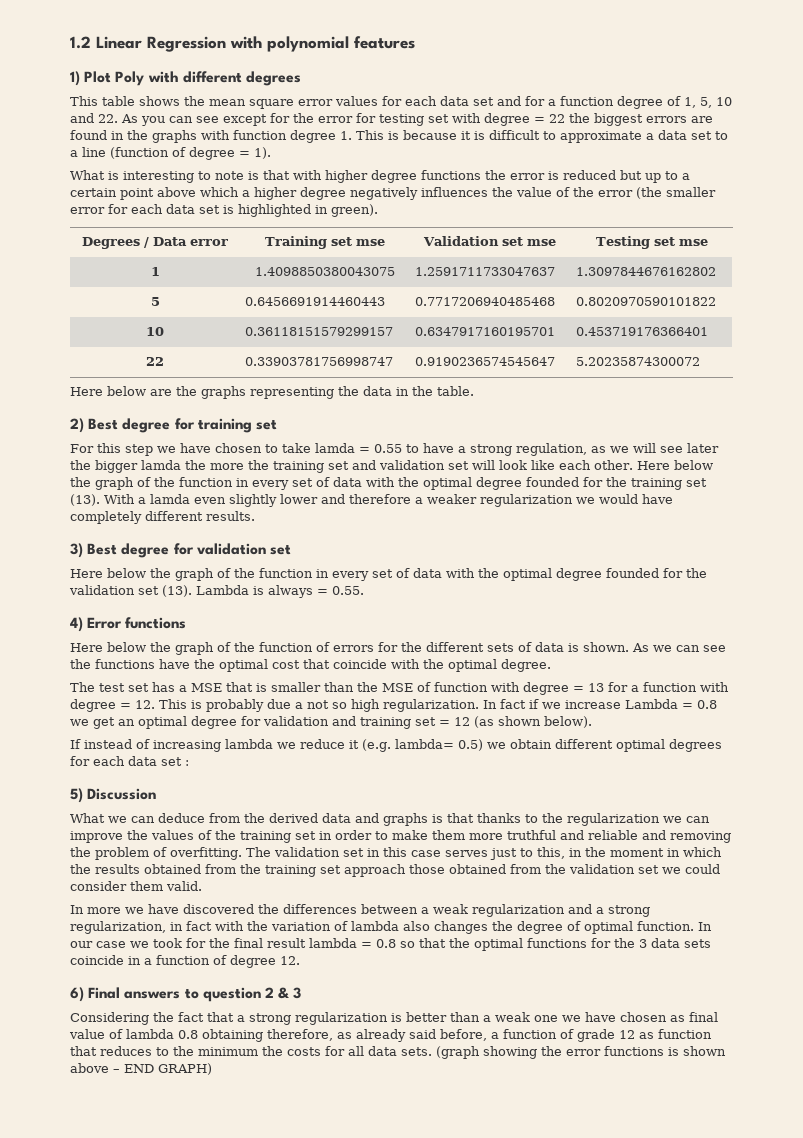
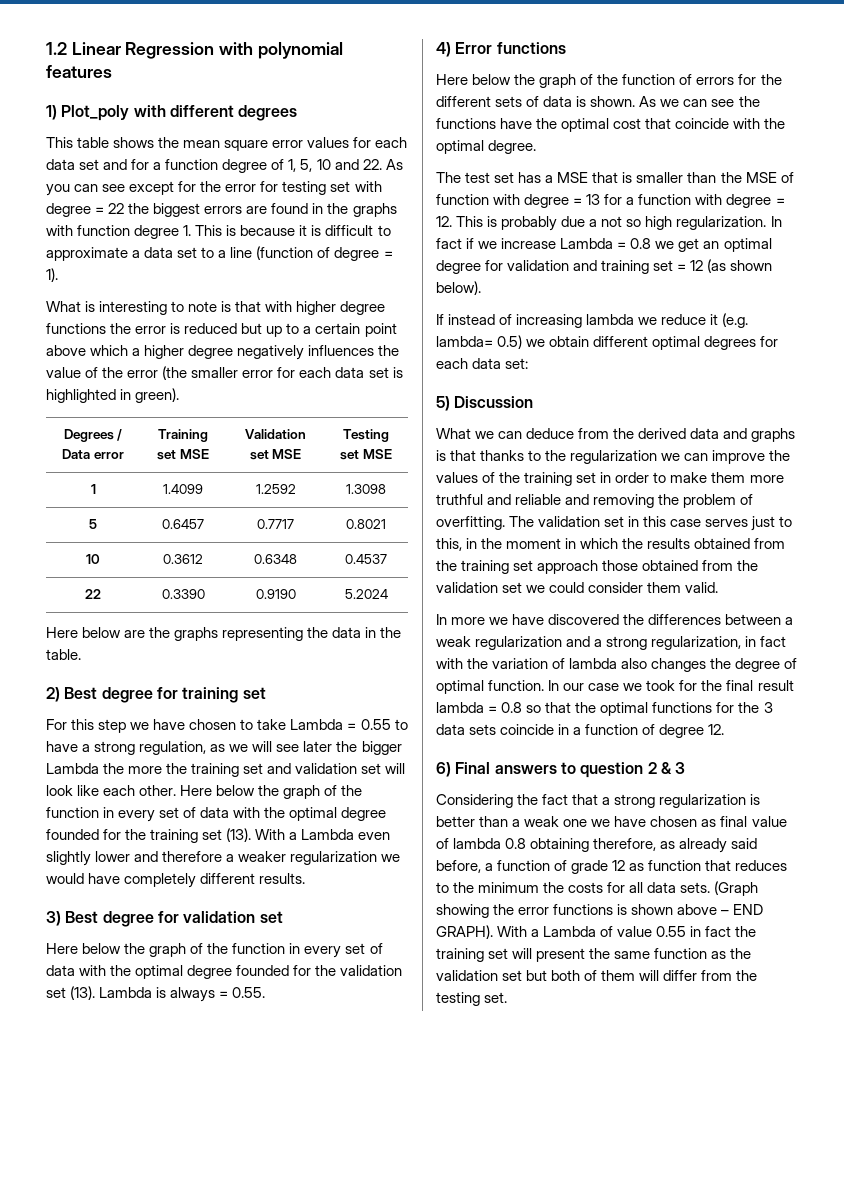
- 1) Plot Poly with different degrees
+ 1) Plot_poly with different degrees
- Degrees / Data error | Training set mse | Validation set mse | Testing set mse
+ Degrees / Data error | Training set MSE | Validation set MSE | Testing set MSE
- 1 | 1.4098850380043075 | 1.2591711733047637 | 1.3097844676162802
- 5 | 0.6456691914460443 | 0.7717206940485468 | 0.8020970590101822
- 10 | 0.36118151579299157 | 0.6347917160195701 | 0.453719176366401
- 22 | 0.33903781756998747 | 0.9190236574545647 | 5.20235874300072
+ 1 | 1.4099 | 1.2592 | 1.3098
+ 5 | 0.6457 | 0.7717 | 0.8021
+ 10 | 0.3612 | 0.6348 | 0.4537
+ 22 | 0.3390 | 0.9190 | 5.2024
- For this step we have chosen to take lamda = 0.55 to have a strong regulation, as we will see later the bigger lamda the more the training set and validation set will look like each other.
+ For this step we have chosen to take Lambda = 0.55 to have a strong regulation, as we will see later the bigger Lambda the more the training set and validation set will look like each other.
- With a lamda even slightly lower and therefore a weaker regularization we would have completely different results.
+ With a Lambda even slightly lower and therefore a weaker regularization we would have completely different results.
- If instead of increasing lambda we reduce it (e.g. lambda= 0.5) we obtain different optimal degrees for each data set :
+ If instead of increasing lambda we reduce it (e.g. lambda= 0.5) we obtain different optimal degrees for each data set:
- (graph showing the error functions is shown above – END GRAPH)
+ (Graph showing the error functions is shown above – END GRAPH). With a Lambda of value 0.55 in fact the training set will present the same function as the validation set but both of them will differ from the testing set.

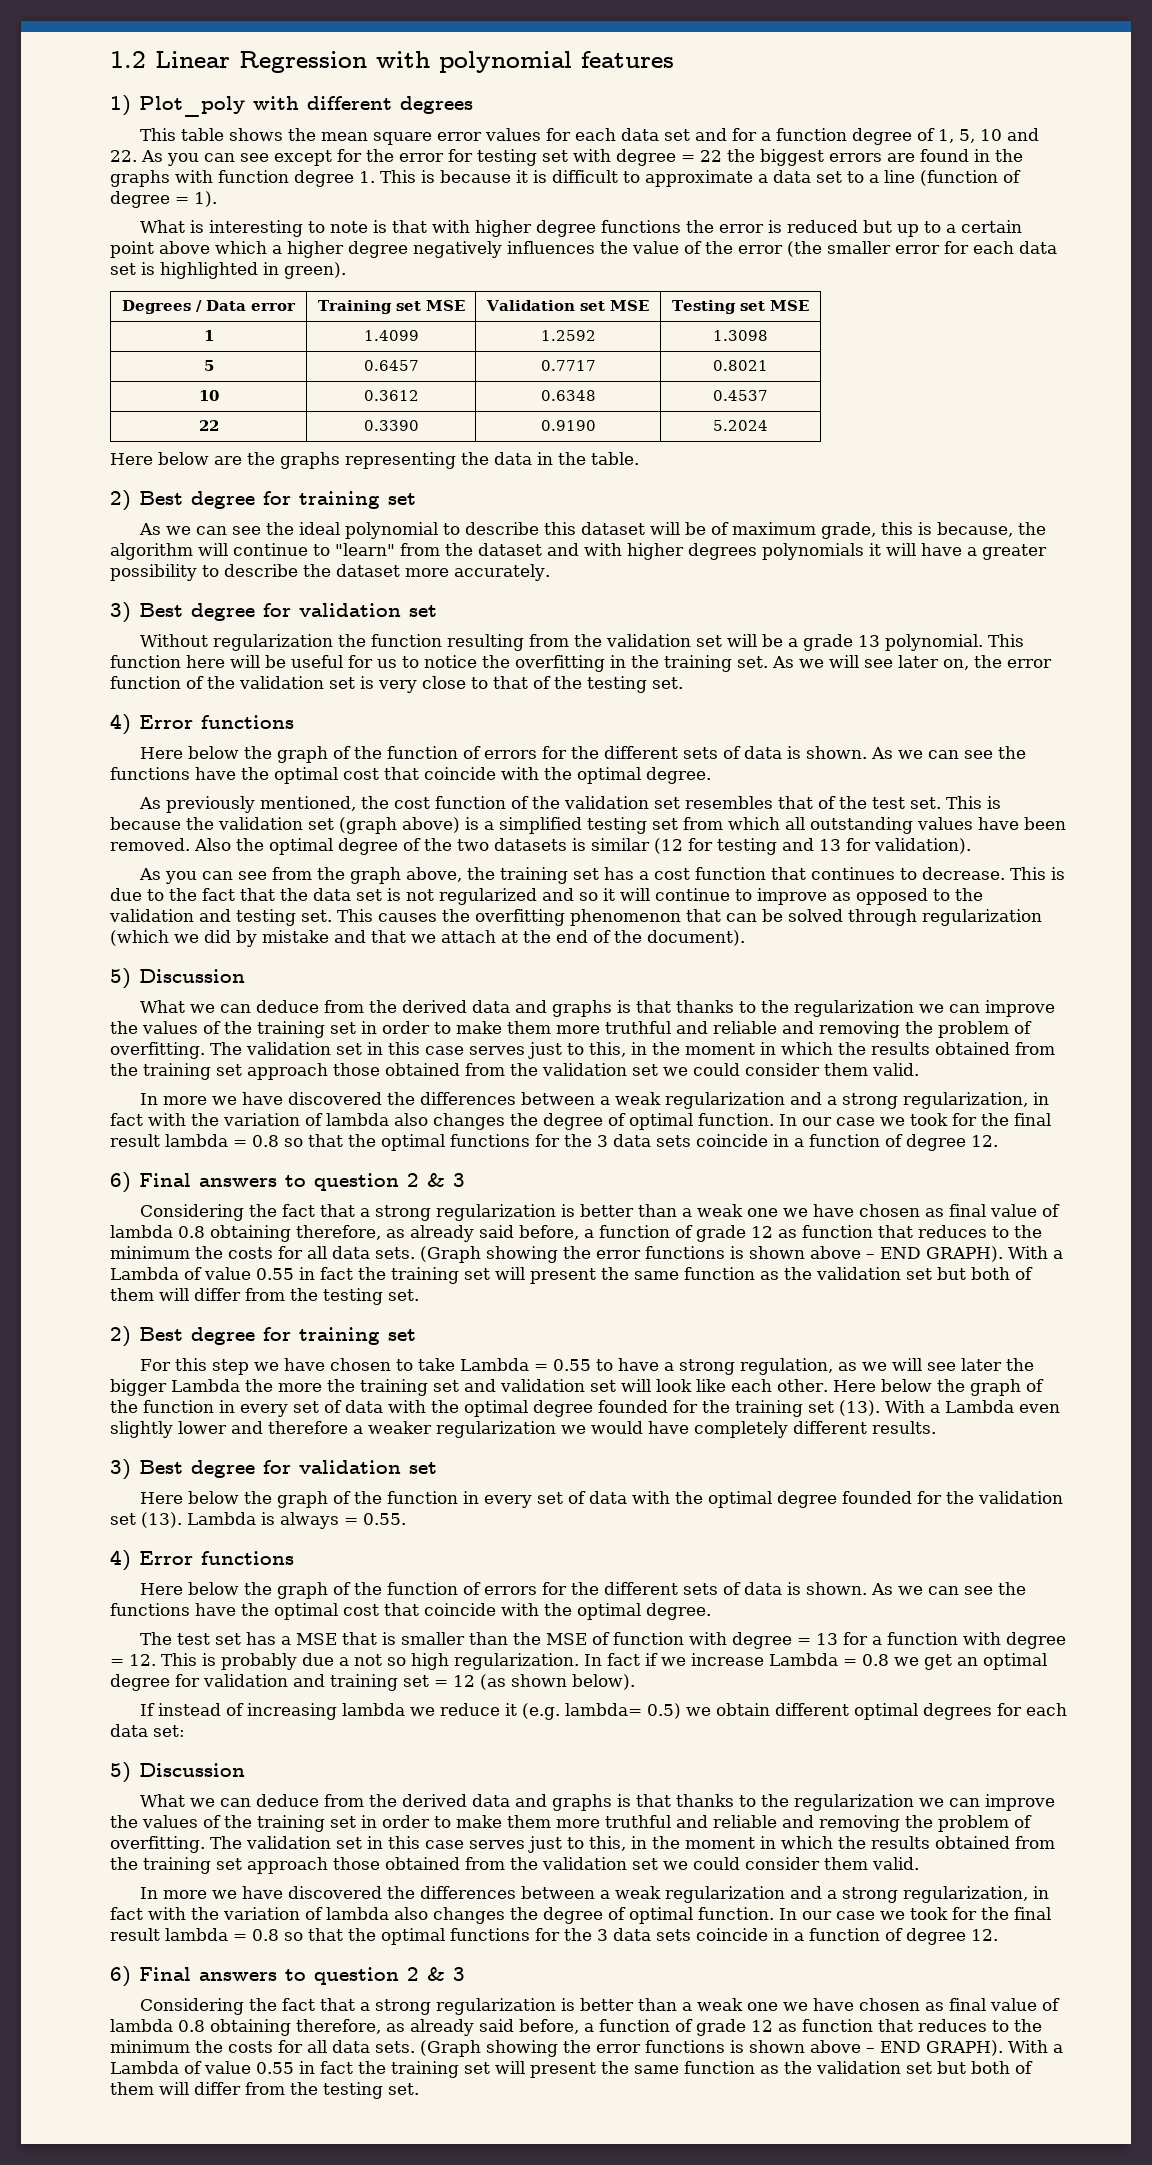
+ As we can see the ideal polynomial to describe this dataset will be of maximum grade, this is because, the algorithm will continue to "learn" from the dataset and with higher degrees polynomials it will have a greater possibility to describe the dataset more accurately.
+ 3) Best degree for validation set
+ Without regularization the function resulting from the validation set will be a grade 13 polynomial. This function here will be useful for us to notice the overfitting in the training set. As we will see later on, the error function of the validation set is very close to that of the testing set.
+ 4) Error functions
+ Here below the graph of the function of errors for the different sets of data is shown. As we can see the functions have the optimal cost that coincide with the optimal degree.
+ As previously mentioned, the cost function of the validation set resembles that of the test set. This is because the validation set (graph above) is a simplified testing set from which all outstanding values have been removed. Also the optimal degree of the two datasets is similar (12 for testing and 13 for validation).
+ As you can see from the graph above, the training set has a cost function that continues to decrease. This is due to the fact that the data set is not regularized and so it will continue to improve as opposed to the validation and testing set. This causes the overfitting phenomenon that can be solved through regularization (which we did by mistake and that we attach at the end of the document).
+ 5) Discussion
+ What we can deduce from the derived data and graphs is that thanks to the regularization we can improve the values of the training set in order to make them more truthful and reliable and removing the problem of overfitting. The validation set in this case serves just to this, in the moment in which the results obtained from the training set approach those obtained from the validation set we could consider them valid.
+ In more we have discovered the differences between a weak regularization and a strong regularization, in fact with the variation of lambda also changes the degree of optimal function. In our case we took for the final result lambda = 0.8 so that the optimal functions for the 3 data sets coincide in a function of degree 12.
+ 6) Final answers to question 2 & 3
+ Considering the fact that a strong regularization is better than a weak one we have chosen as final value of lambda 0.8 obtaining therefore, as already said before, a function of grade 12 as function that reduces to the minimum the costs for all data sets. (Graph showing the error functions is shown above – END GRAPH). With a Lambda of value 0.55 in fact the training set will present the same function as the validation set but both of them will differ from the testing set.
+ 2) Best degree for training set

